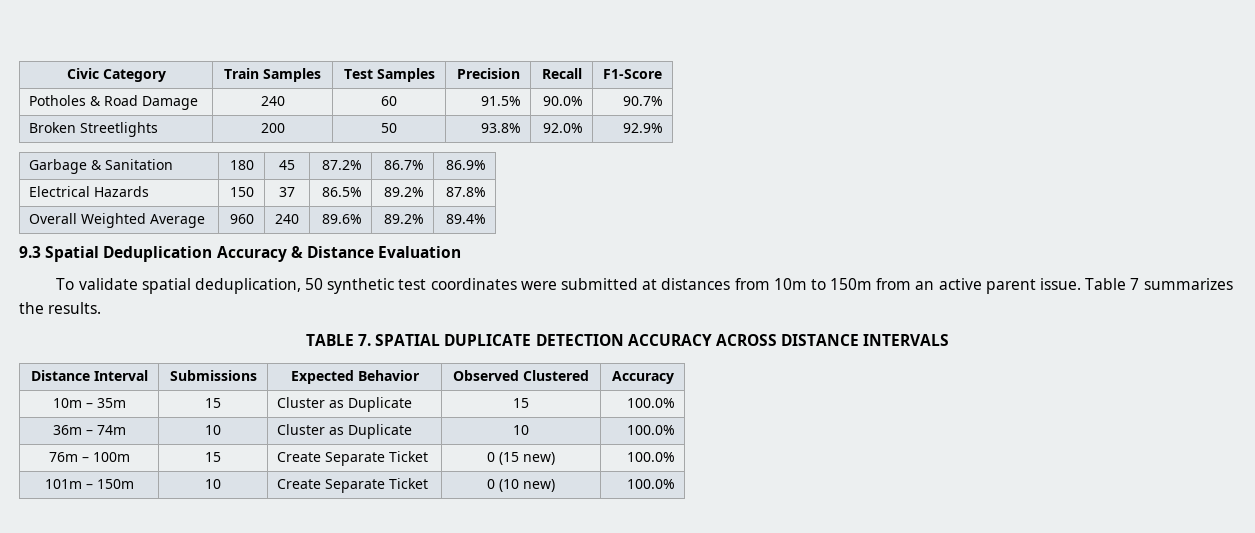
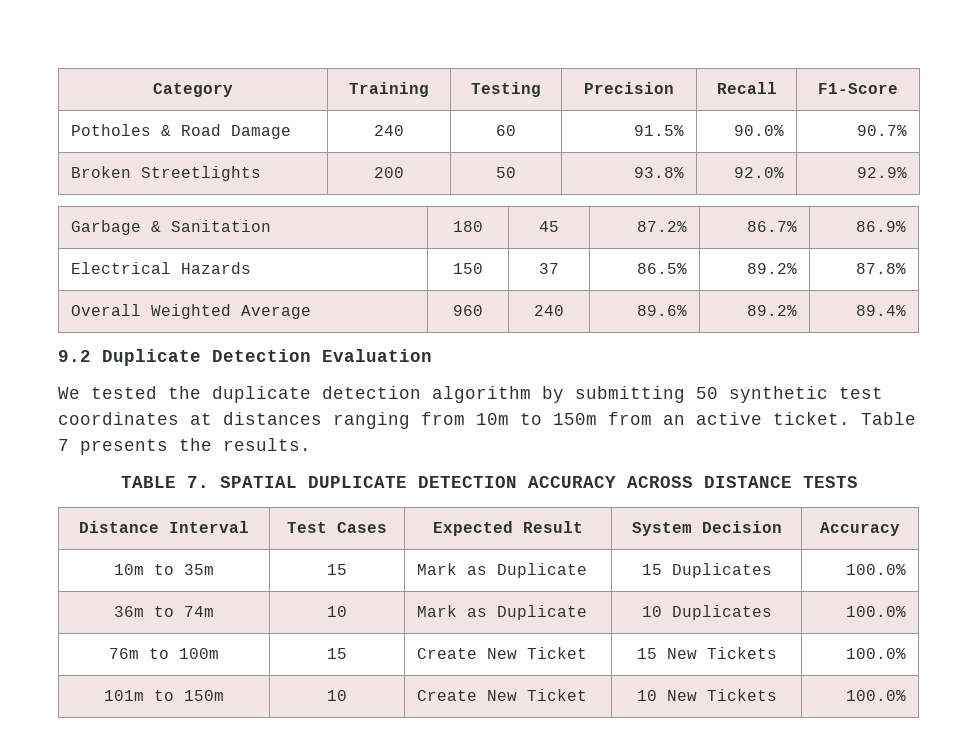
- Civic Category | Train Samples | Test Samples | Precision | Recall | F1-Score
+ Category | Training | Testing | Precision | Recall | F1-Score
- 9.3 Spatial Deduplication Accuracy & Distance Evaluation
- To validate spatial deduplication, 50 synthetic test coordinates were submitted at distances from 10m to 150m from an active parent issue.
+ 9.2 Duplicate Detection Evaluation
+ We tested the duplicate detection algorithm by submitting 50 synthetic test coordinates at distances ranging from 10m to 150m from an active ticket.
- Table 7 summarizes the results.
+ Table 7 presents the results.
- TABLE 7. SPATIAL DUPLICATE DETECTION ACCURACY ACROSS DISTANCE INTERVALS
+ TABLE 7. SPATIAL DUPLICATE DETECTION ACCURACY ACROSS DISTANCE TESTS
- Distance Interval | Submissions | Expected Behavior | Observed Clustered | Accuracy
+ Distance Interval | Test Cases | Expected Result | System Decision | Accuracy
- 10m – 35m | 15 | Cluster as Duplicate | 15 | 100.0%
+ 10m to 35m | 15 | Mark as Duplicate | 15 Duplicates | 100.0%
- 36m – 74m | 10 | Cluster as Duplicate | 10 | 100.0%
+ 36m to 74m | 10 | Mark as Duplicate | 10 Duplicates | 100.0%
- 76m – 100m | 15 | Create Separate Ticket | 0 (15 new) | 100.0%
+ 76m to 100m | 15 | Create New Ticket | 15 New Tickets | 100.0%
- 101m – 150m | 10 | Create Separate Ticket | 0 (10 new) | 100.0%
+ 101m to 150m | 10 | Create New Ticket | 10 New Tickets | 100.0%

